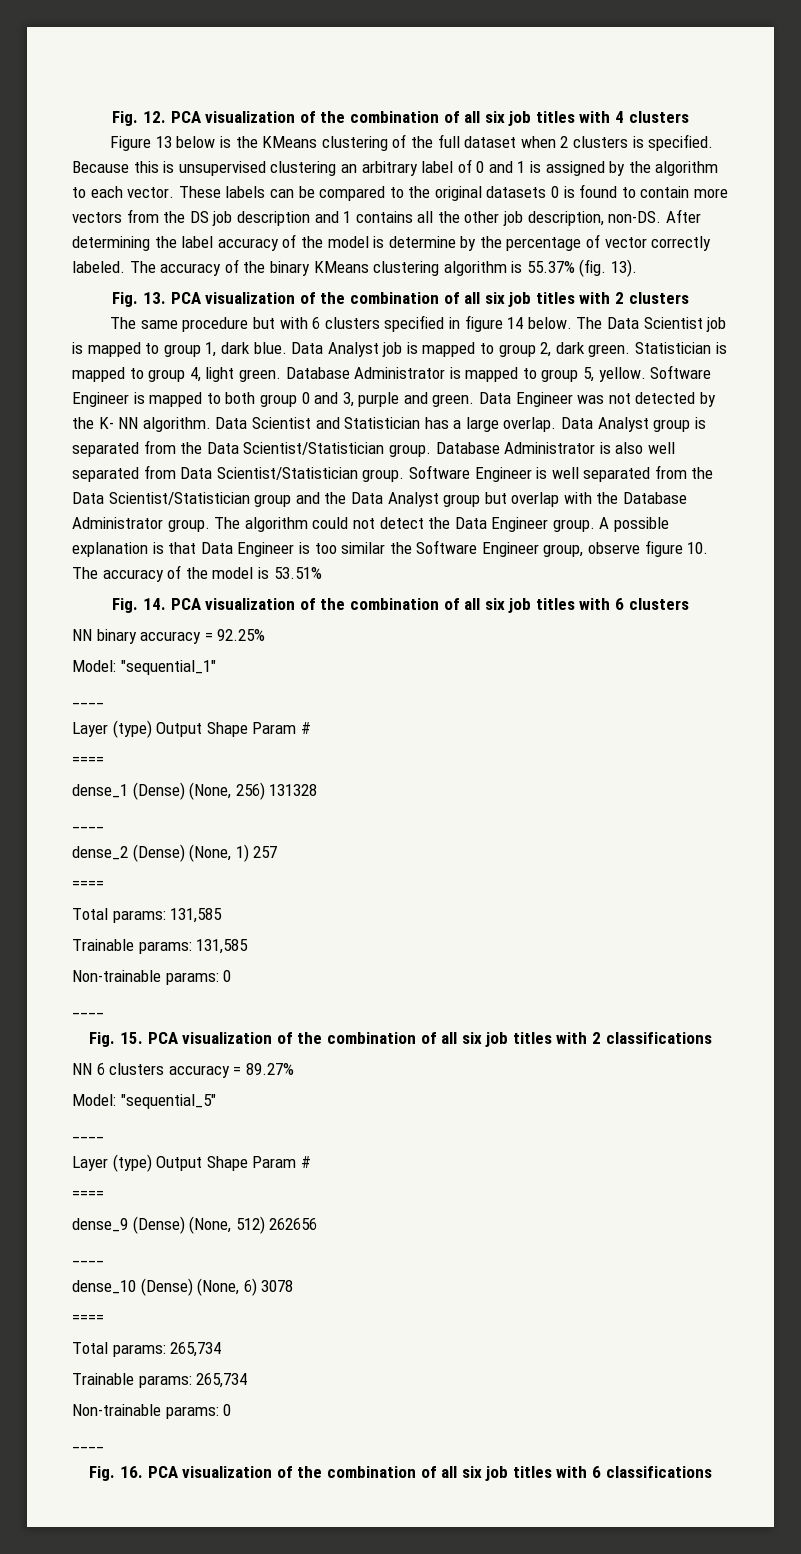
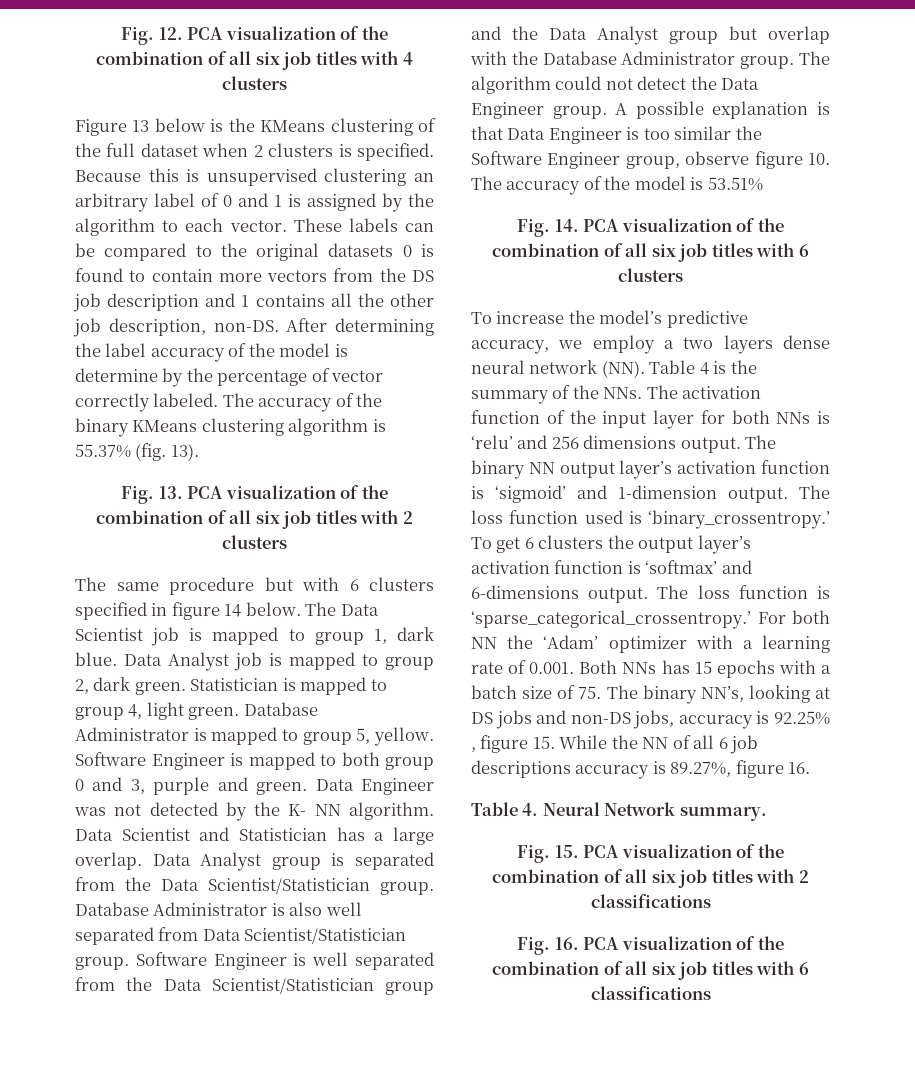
- NN binary accuracy = 92.25%
- Model: "sequential_1"
- ____
- Layer (type) Output Shape Param #
- ====
- dense_1 (Dense) (None, 256) 131328
- ____
- dense_2 (Dense) (None, 1) 257
- ====
- Total params: 131,585
- Trainable params: 131,585
- Non-trainable params: 0
- ____
+ To increase the model’s predictive accuracy, we employ a two layers dense neural network (NN). Table 4 is the summary of the NNs. The activation function of the input layer for both NNs is ‘relu’ and 256 dimensions output. The binary NN output layer’s activation function is ‘sigmoid’ and 1-dimension output. The loss function used is ‘binary_crossentropy.’ To get 6 clusters the output layer’s activation function is ‘softmax’ and 6-dimensions output. The loss function is ‘sparse_categorical_crossentropy.’ For both NN the ‘Adam’ optimizer with a learning rate of 0.001. Both NNs has 15 epochs with a batch size of 75. The binary NN’s, looking at DS jobs and non-DS jobs, accuracy is 92.25% , figure 15. While the NN of all 6 job descriptions accuracy is 89.27%, figure 16.
+ Table 4. Neural Network summary.
- NN 6 clusters accuracy = 89.27%
- Model: "sequential_5"
- ____
- Layer (type) Output Shape Param #
- ====
- dense_9 (Dense) (None, 512) 262656
- ____
- dense_10 (Dense) (None, 6) 3078
- ====
- Total params: 265,734
- Trainable params: 265,734
- Non-trainable params: 0
- ____

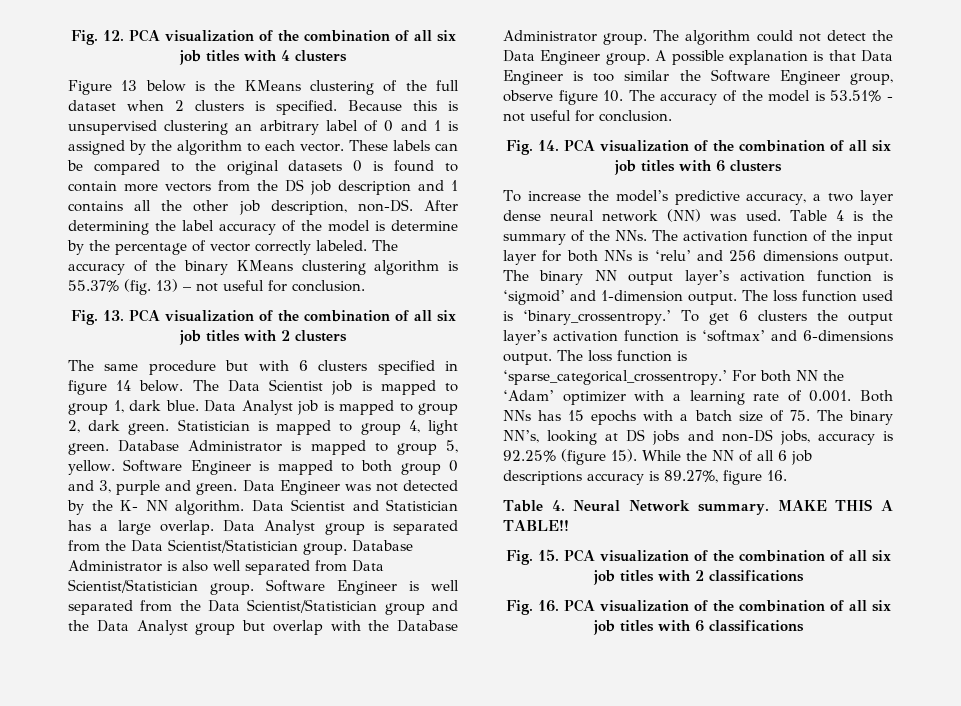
- The accuracy of the binary KMeans clustering algorithm is 55.37% (fig. 13).
+ The accuracy of the binary KMeans clustering algorithm is 55.37% (fig. 13) – not useful for conclusion.
- A possible explanation is that Data Engineer is too similar the Software Engineer group, observe figure 10. The accuracy of the model is 53.51%
+ A possible explanation is that Data Engineer is too similar the Software Engineer group, observe figure 10. The accuracy of the model is 53.51% - not useful for conclusion.
- To increase the model’s predictive accuracy, we employ a two layers dense neural network (NN). Table 4 is the summary of the NNs. The activation function of the input layer for both NNs is ‘relu’ and 256 dimensions output.
+ To increase the model’s predictive accuracy, a two layer dense neural network (NN) was used. Table 4 is the summary of the NNs. The activation function of the input layer for both NNs is ‘relu’ and 256 dimensions output.
- For both NN the ‘Adam’ optimizer with a learning rate of 0.001. Both NNs has 15 epochs with a batch size of 75. The binary NN’s, looking at DS jobs and non-DS jobs, accuracy is 92.25% , figure 15. While the NN of all 6 job descriptions accuracy is 89.27%, figure 16.
+ For both NN the ‘Adam’ optimizer with a learning rate of 0.001. Both NNs has 15 epochs with a batch size of 75. The binary NN’s, looking at DS jobs and non-DS jobs, accuracy is 92.25% (figure 15). While the NN of all 6 job descriptions accuracy is 89.27%, figure 16.
+ MAKE THIS A TABLE!!

